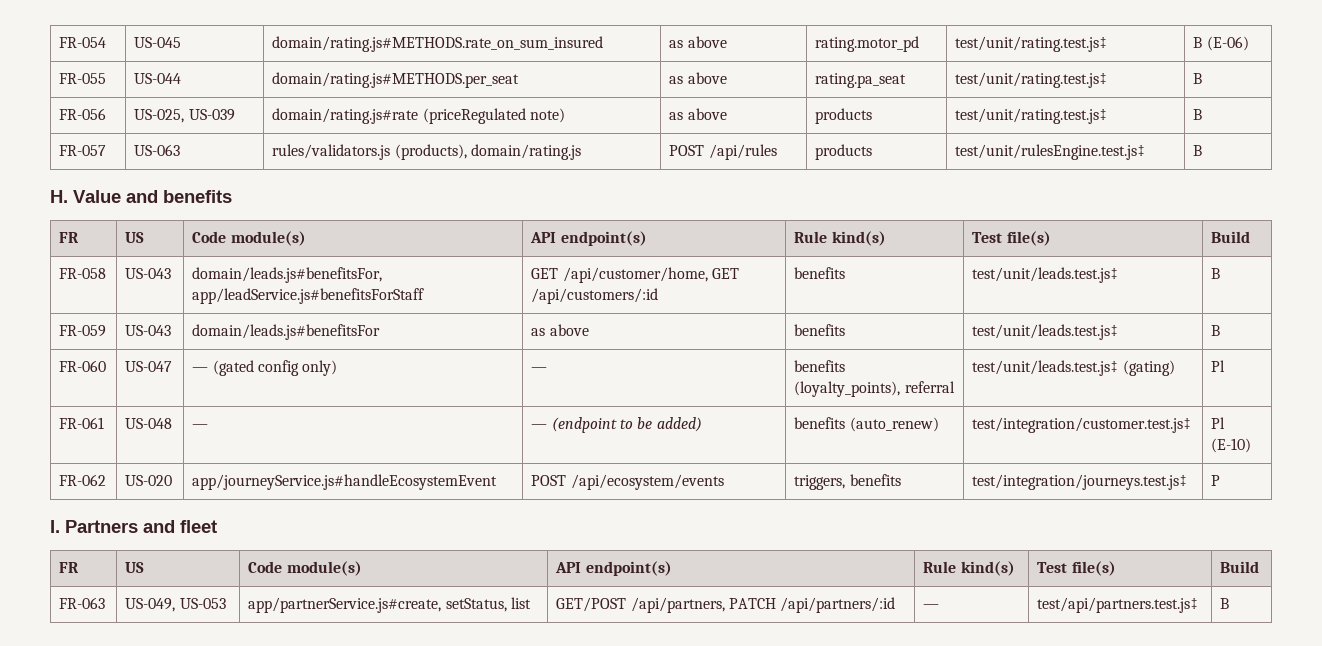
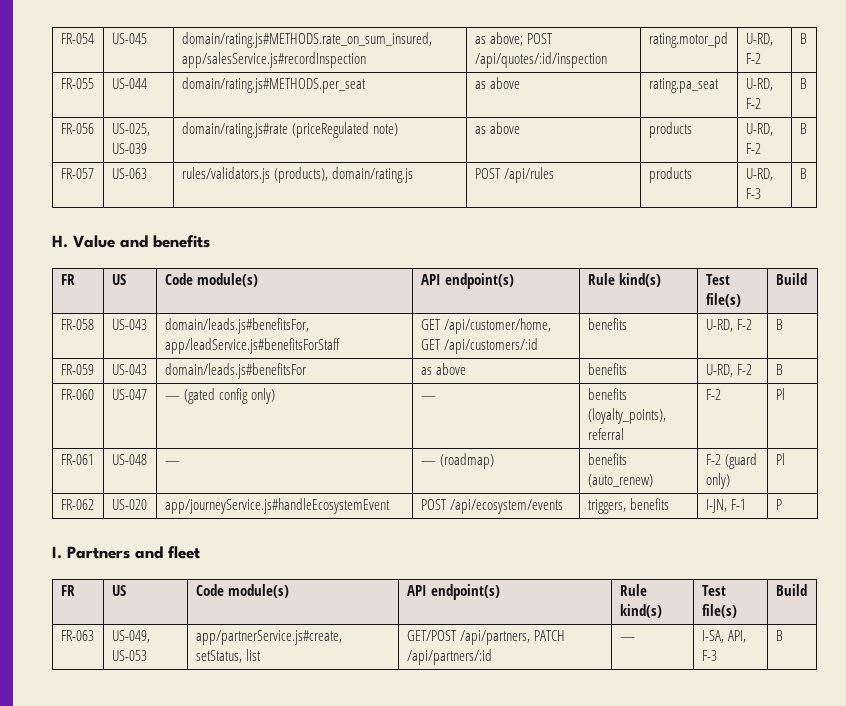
- FR-054 | US-045 | domain/rating.js#METHODS.rate_on_sum_insured | as above | rating.motor_pd | test/unit/rating.test.js‡ | B (E-06)
+ FR-054 | US-045 | domain/rating.js#METHODS.rate_on_sum_insured, app/salesService.js#recordInspection | as above; POST /api/quotes/:id/inspection | rating.motor_pd | U-RD, F-2 | B
- FR-055 | US-044 | domain/rating.js#METHODS.per_seat | as above | rating.pa_seat | test/unit/rating.test.js‡ | B
+ FR-055 | US-044 | domain/rating.js#METHODS.per_seat | as above | rating.pa_seat | U-RD, F-2 | B
- FR-056 | US-025, US-039 | domain/rating.js#rate (priceRegulated note) | as above | products | test/unit/rating.test.js‡ | B
+ FR-056 | US-025, US-039 | domain/rating.js#rate (priceRegulated note) | as above | products | U-RD, F-2 | B
- FR-057 | US-063 | rules/validators.js (products), domain/rating.js | POST /api/rules | products | test/unit/rulesEngine.test.js‡ | B
+ FR-057 | US-063 | rules/validators.js (products), domain/rating.js | POST /api/rules | products | U-RD, F-3 | B
- FR-058 | US-043 | domain/leads.js#benefitsFor, app/leadService.js#benefitsForStaff | GET /api/customer/home, GET /api/customers/:id | benefits | test/unit/leads.test.js‡ | B
+ FR-058 | US-043 | domain/leads.js#benefitsFor, app/leadService.js#benefitsForStaff | GET /api/customer/home, GET /api/customers/:id | benefits | U-RD, F-2 | B
- FR-059 | US-043 | domain/leads.js#benefitsFor | as above | benefits | test/unit/leads.test.js‡ | B
+ FR-059 | US-043 | domain/leads.js#benefitsFor | as above | benefits | U-RD, F-2 | B
- FR-060 | US-047 | — (gated config only) | — | benefits (loyalty_points), referral | test/unit/leads.test.js‡ (gating) | Pl
+ FR-060 | US-047 | — (gated config only) | — | benefits (loyalty_points), referral | F-2 | Pl
- FR-061 | US-048 | — | — (endpoint to be added) | benefits (auto_renew) | test/integration/customer.test.js‡ | Pl (E-10)
+ FR-061 | US-048 | — | — (roadmap) | benefits (auto_renew) | F-2 (guard only) | Pl
- FR-062 | US-020 | app/journeyService.js#handleEcosystemEvent | POST /api/ecosystem/events | triggers, benefits | test/integration/journeys.test.js‡ | P
+ FR-062 | US-020 | app/journeyService.js#handleEcosystemEvent | POST /api/ecosystem/events | triggers, benefits | I-JN, F-1 | P
- FR-063 | US-049, US-053 | app/partnerService.js#create, setStatus, list | GET/POST /api/partners, PATCH /api/partners/:id | — | test/api/partners.test.js‡ | B
+ FR-063 | US-049, US-053 | app/partnerService.js#create, setStatus, list | GET/POST /api/partners, PATCH /api/partners/:id | — | I-SA, API, F-3 | B

